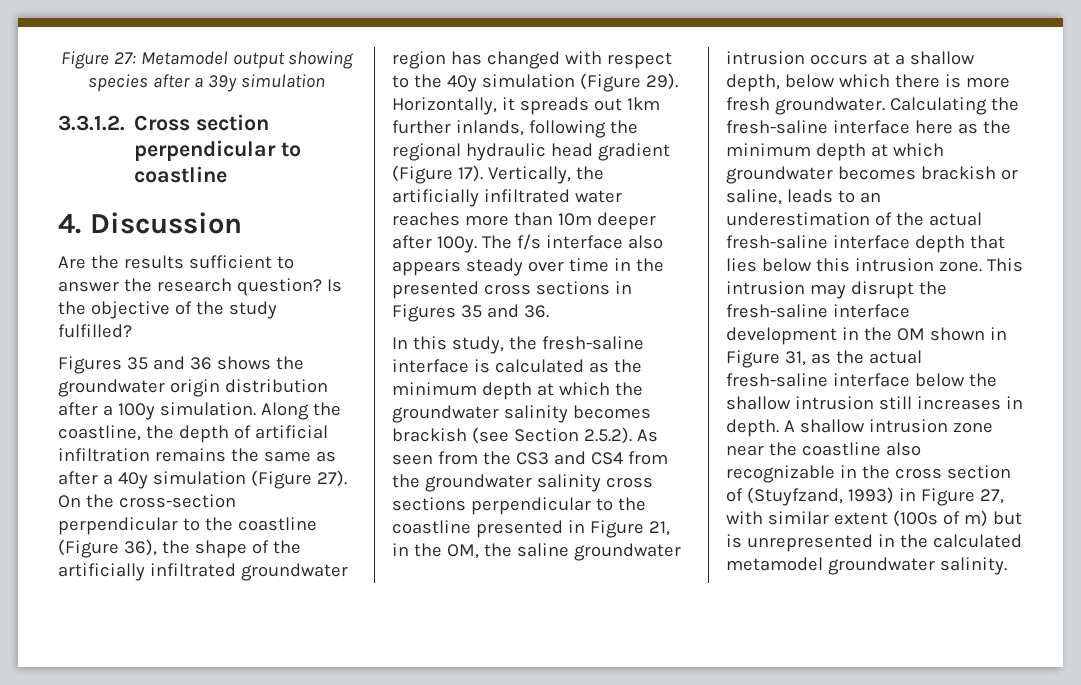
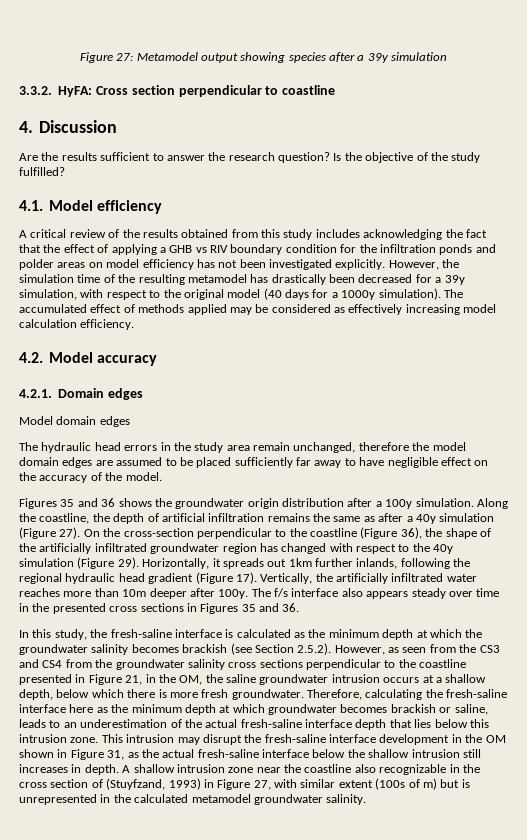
- 3.3.1.2. Cross section perpendicular to coastline
+ 3.3.2. HyFA: Cross section perpendicular to coastline
+ 4.1. Model efficiency
+ A critical review of the results obtained from this study includes acknowledging the fact that the effect of applying a GHB vs RIV boundary condition for the infiltration ponds and polder areas on model efficiency has not been investigated explicitly. However, the simulation time of the resulting metamodel has drastically been decreased for a 39y simulation, with respect to the original model (40 days for a 1000y simulation). The accumulated effect of methods applied may be considered as effectively increasing model calculation efficiency.
+ 4.2. Model accuracy
+ 4.2.1. Domain edges
+ Model domain edges
+ The hydraulic head errors in the study area remain unchanged, therefore the model domain edges are assumed to be placed sufficiently far away to have negligible effect on the accuracy of the model.
- In this study, the fresh-saline interface is calculated as the minimum depth at which the groundwater salinity becomes brackish (see Section 2.5.2). As seen from the CS3 and CS4 from the groundwater salinity cross sections perpendicular to the coastline presented in Figure 21, in the OM, the saline groundwater intrusion occurs at a shallow depth, below which there is more fresh groundwater.
+ In this study, the fresh-saline interface is calculated as the minimum depth at which the groundwater salinity becomes brackish (see Section 2.5.2). However, as seen from the CS3 and CS4 from the groundwater salinity cross sections perpendicular to the coastline presented in Figure 21, in the OM, the saline groundwater intrusion occurs at a shallow depth, below which there is more fresh groundwater.
- Calculating the fresh-saline interface here as the minimum depth at which groundwater becomes brackish or saline, leads to an underestimation of the actual fresh-saline interface depth that lies below this intrusion zone.
+ Therefore, calculating the fresh-saline interface here as the minimum depth at which groundwater becomes brackish or saline, leads to an underestimation of the actual fresh-saline interface depth that lies below this intrusion zone.

